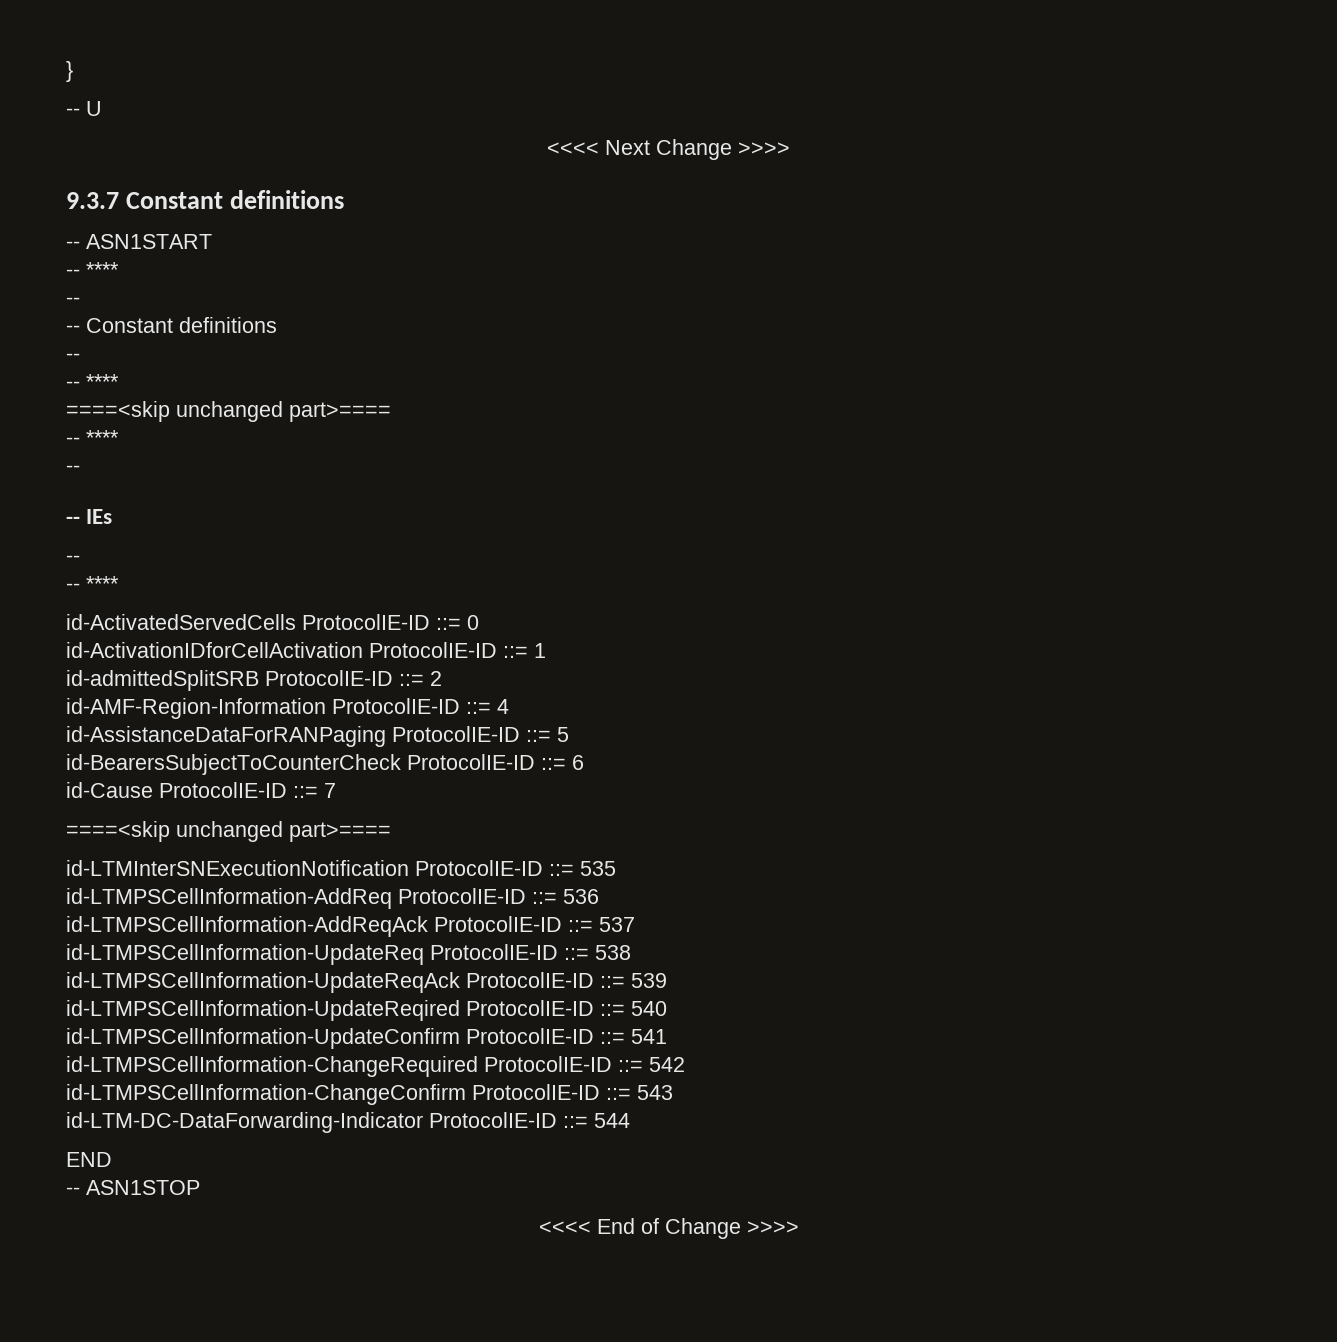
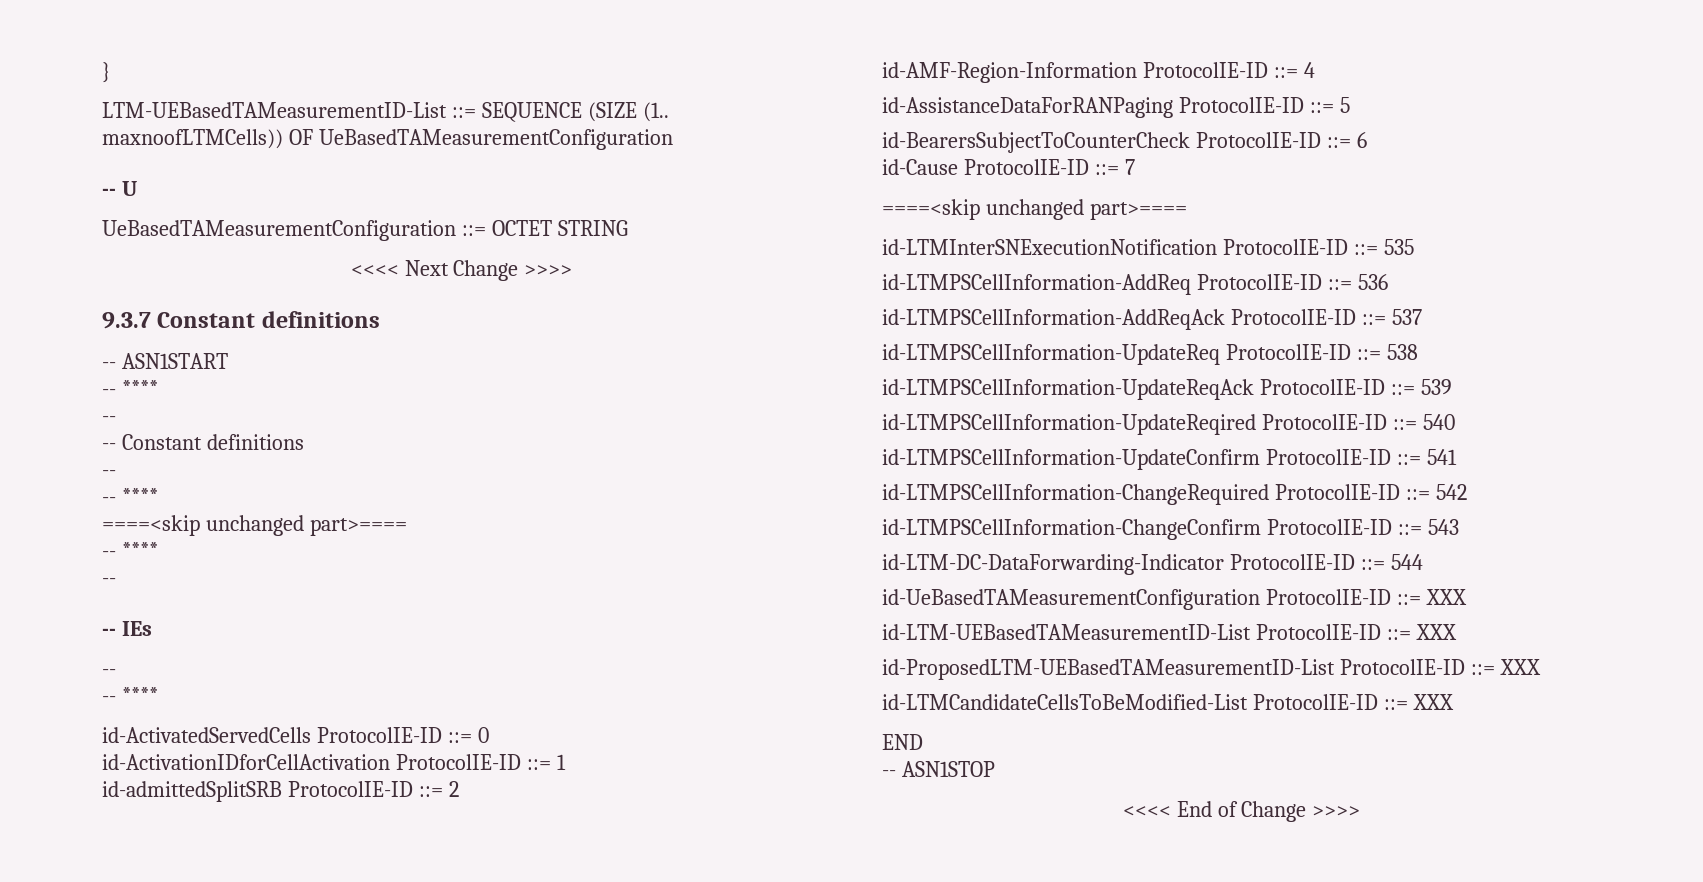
+ LTM-UEBasedTAMeasurementID-List ::= SEQUENCE (SIZE (1.. maxnoofLTMCells)) OF UeBasedTAMeasurementConfiguration
  -- U
+ UeBasedTAMeasurementConfiguration ::= OCTET STRING
+ id-UeBasedTAMeasurementConfiguration ProtocolIE-ID ::= XXX
+ id-LTM-UEBasedTAMeasurementID-List ProtocolIE-ID ::= XXX
+ id-ProposedLTM-UEBasedTAMeasurementID-List ProtocolIE-ID ::= XXX
+ id-LTMCandidateCellsToBeModified-List ProtocolIE-ID ::= XXX

